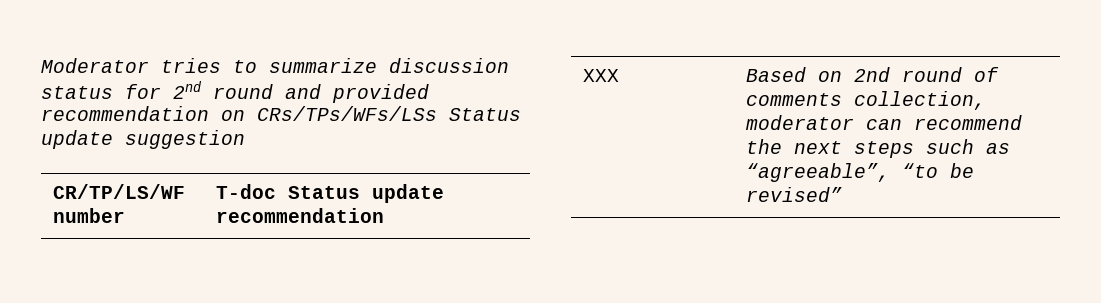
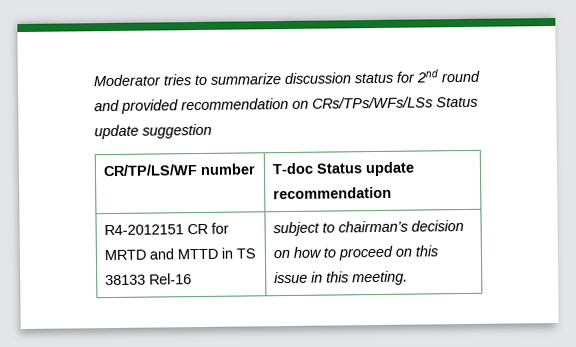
- XXX | Based on 2nd round of comments collection, moderator can recommend the next steps such as “agreeable”, “to be revised”
+ R4-2012151 CR for MRTD and MTTD in TS 38133 Rel-16 | subject to chairman’s decision on how to proceed on this issue in this meeting.

